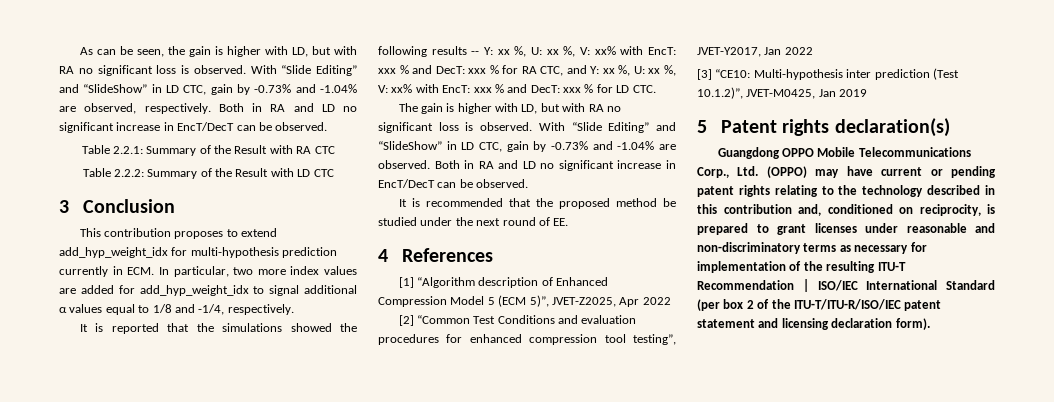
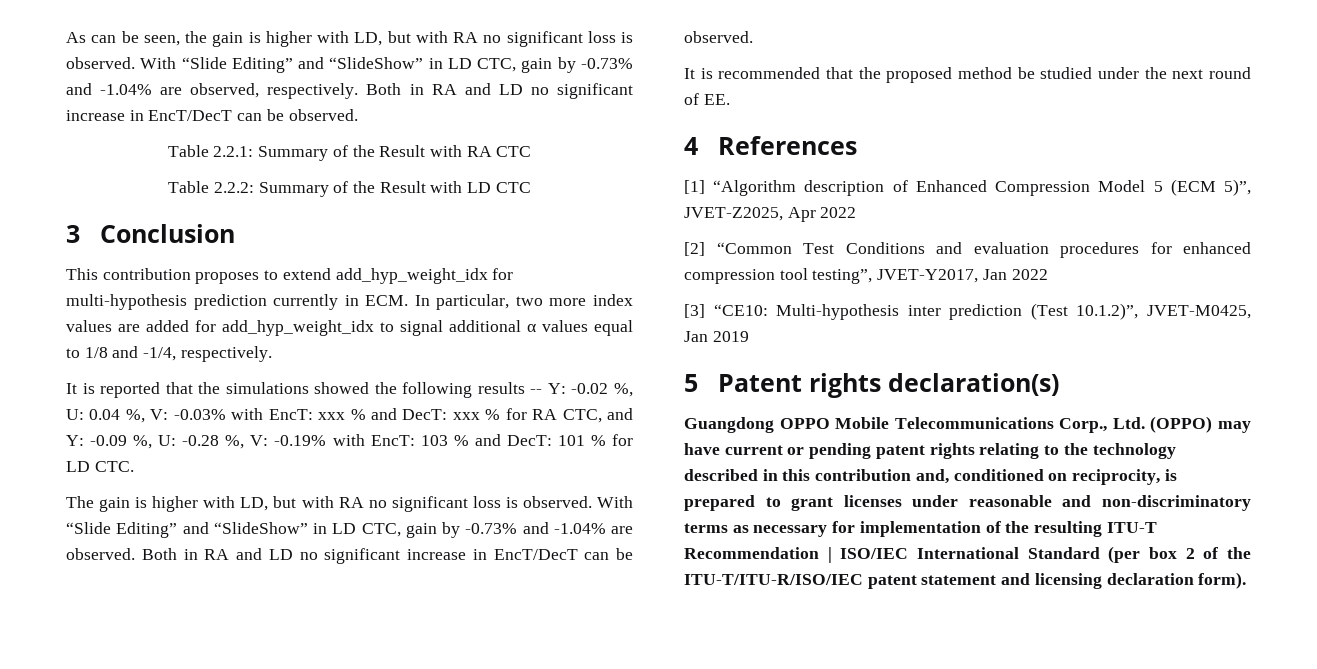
- It is reported that the simulations showed the following results -- Y: xx %, U: xx %, V: xx% with EncT: xxx % and DecT: xxx % for RA CTC, and Y: xx %, U: xx %, V: xx% with EncT: xxx % and DecT: xxx % for LD CTC.
+ It is reported that the simulations showed the following results -- Y: -0.02 %, U: 0.04 %, V: -0.03% with EncT: xxx % and DecT: xxx % for RA CTC, and Y: -0.09 %, U: -0.28 %, V: -0.19% with EncT: 103 % and DecT: 101 % for LD CTC.

